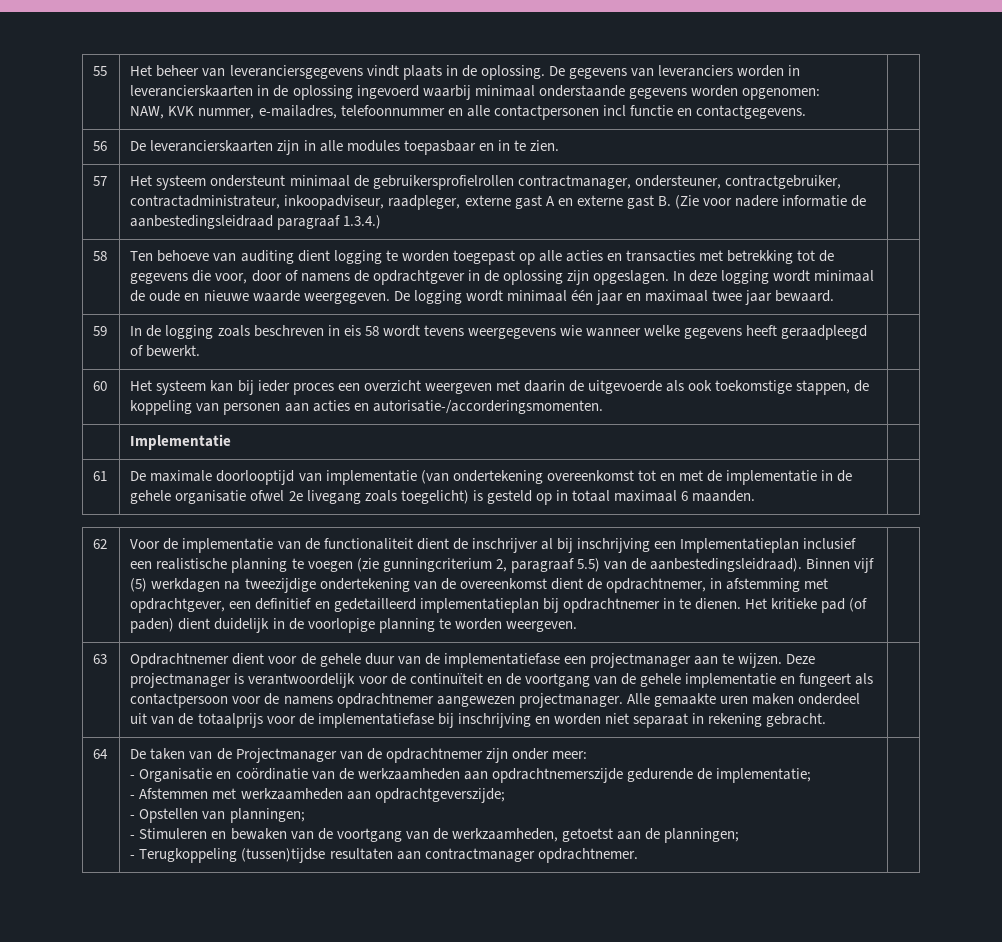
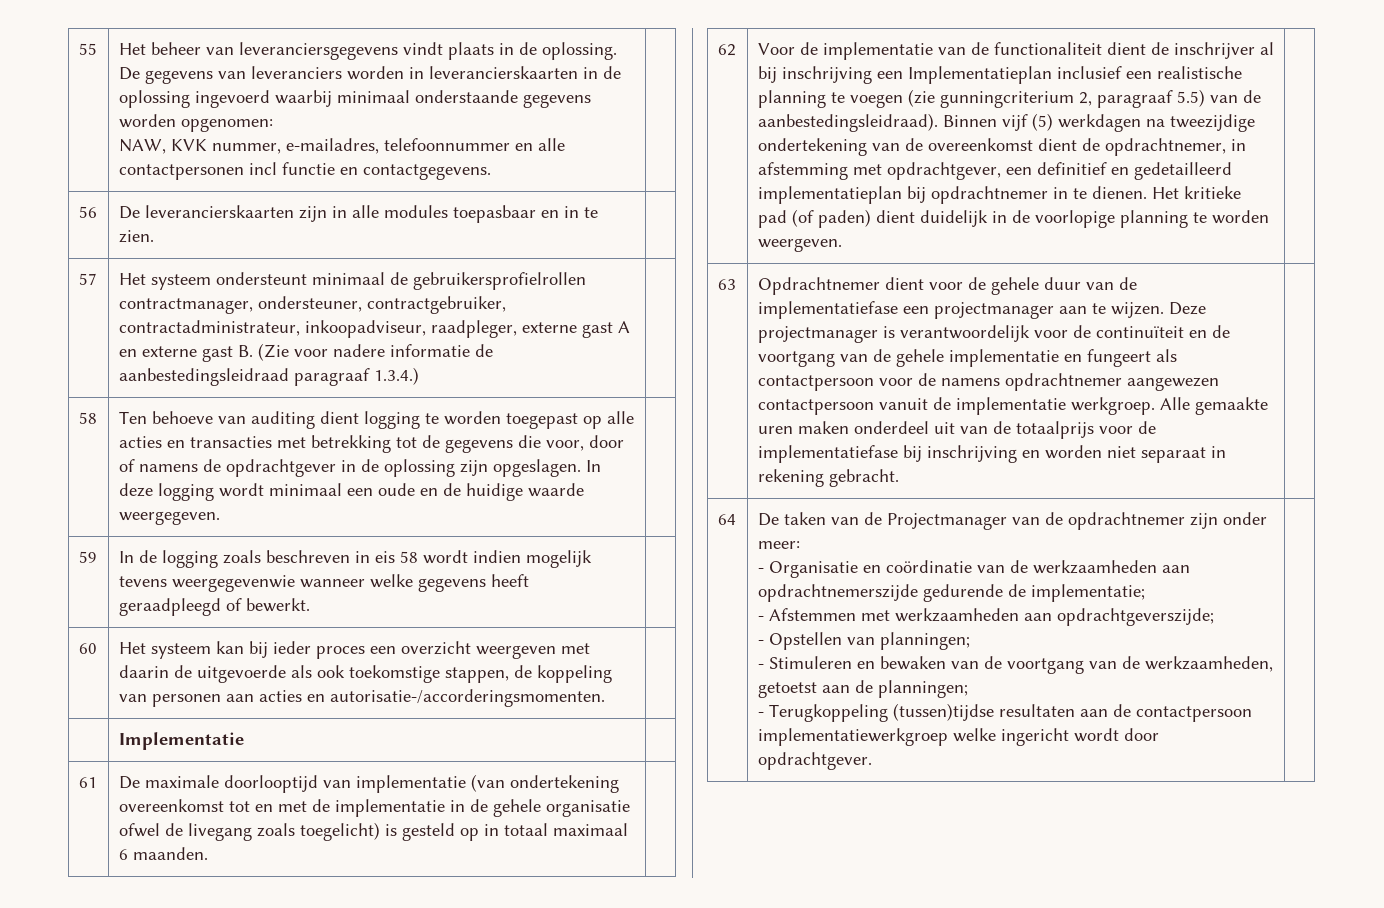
- In deze logging wordt minimaal de oude en nieuwe waarde weergegeven. De logging wordt minimaal één jaar en maximaal twee jaar bewaard.
+ In deze logging wordt minimaal een oude en de huidige waarde weergegeven.
- 59 | In de logging zoals beschreven in eis 58 wordt tevens weergegevens wie wanneer welke gegevens heeft geraadpleegd of bewerkt. |
+ 59 | In de logging zoals beschreven in eis 58 wordt indien mogelijk tevens weergegevenwie wanneer welke gegevens heeft geraadpleegd of bewerkt. |
- 61 | De maximale doorlooptijd van implementatie (van ondertekening overeenkomst tot en met de implementatie in de gehele organisatie ofwel 2e livegang zoals toegelicht) is gesteld op in totaal maximaal 6 maanden. |
+ 61 | De maximale doorlooptijd van implementatie (van ondertekening overeenkomst tot en met de implementatie in de gehele organisatie ofwel de livegang zoals toegelicht) is gesteld op in totaal maximaal 6 maanden. |
- Deze projectmanager is verantwoordelijk voor de continuïteit en de voortgang van de gehele implementatie en fungeert als contactpersoon voor de namens opdrachtnemer aangewezen projectmanager.
+ Deze projectmanager is verantwoordelijk voor de continuïteit en de voortgang van de gehele implementatie en fungeert als contactpersoon voor de namens opdrachtnemer aangewezen contactpersoon vanuit de implementatie werkgroep.
- - Terugkoppeling (tussen)tijdse resultaten aan contractmanager opdrachtnemer.
+ - Terugkoppeling (tussen)tijdse resultaten aan de contactpersoon implementatiewerkgroep welke ingericht wordt door opdrachtgever.

